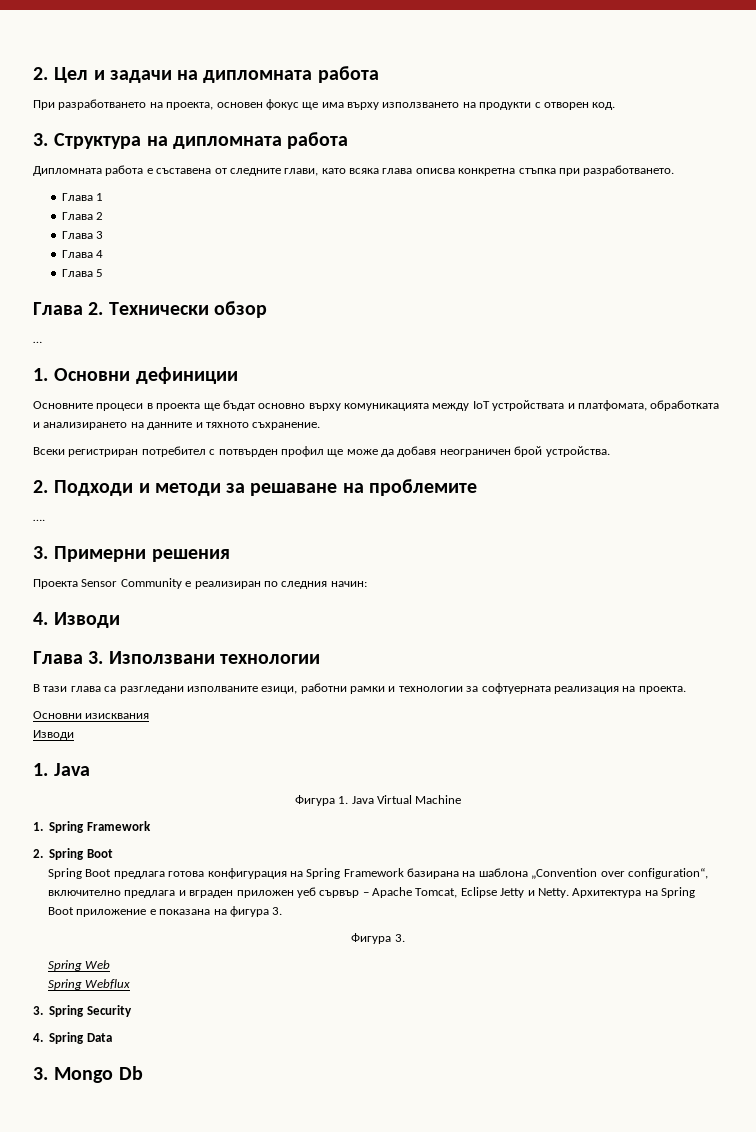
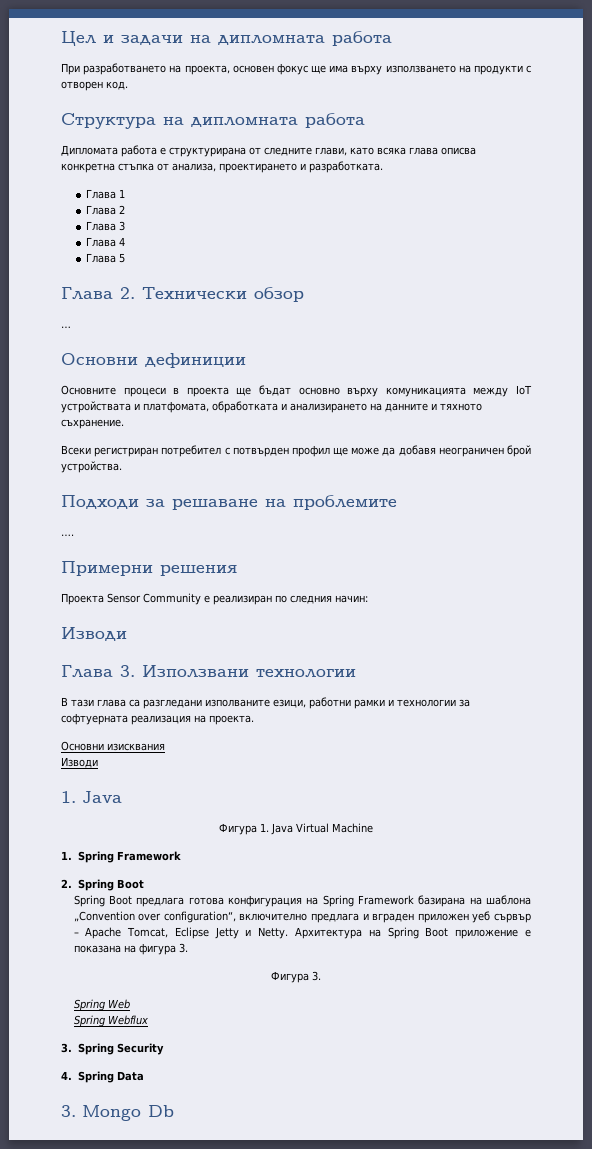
- 2. Цел и задачи на дипломната работа
+ Цел и задачи на дипломната работа
- 3. Структура на дипломната работа
+ Структура на дипломната работа
- Дипломната работа е съставена от следните глави, като всяка глава описва конкретна стъпка при разработването.
+ Дипломата работа е структурирана от следните глави, като всяка глава описва конкретна стъпка от анализа, проектирането и разработката.
- 1. Основни дефиниции
+ Основни дефиниции
- 2. Подходи и методи за решаване на проблемите
+ Подходи за решаване на проблемите
- 3. Примерни решения
+ Примерни решения
  Проекта Sensor Community е реализиран по следния начин:
- 4. Изводи
+ Изводи

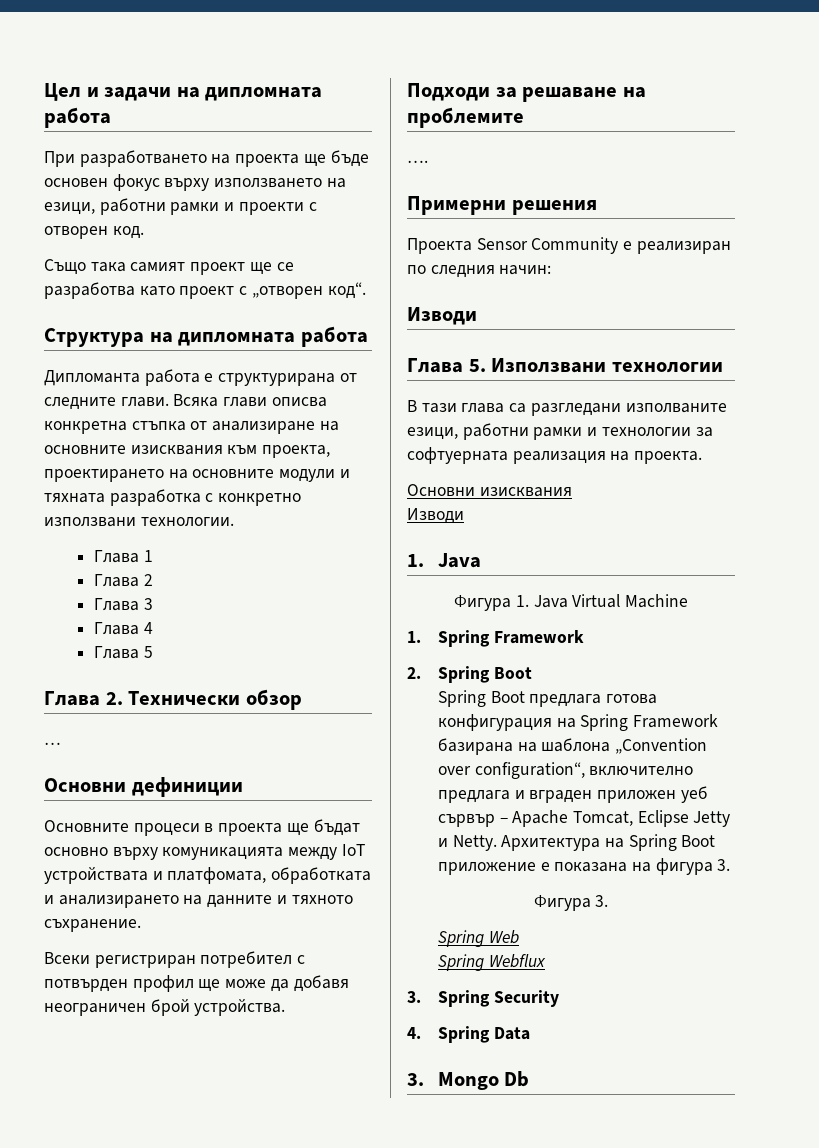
- При разработването на проекта, основен фокус ще има върху използването на продукти с отворен код.
+ При разработването на проекта ще бъде основен фокус върху използването на езици, работни рамки и проекти с отворен код.
+ Също така самият проект ще се разработва като проект с „отворен код“.
- Дипломата работа е структурирана от следните глави, като всяка глава описва конкретна стъпка от анализа, проектирането и разработката.
+ Дипломанта работа е структурирана от следните глави. Всяка глави описва конкретна стъпка от анализиране на основните изисквания към проекта, проектирането на основните модули и тяхната разработка с конкретно използвани технологии.
- Глава 3. Използвани технологии
+ Глава 5. Използвани технологии

